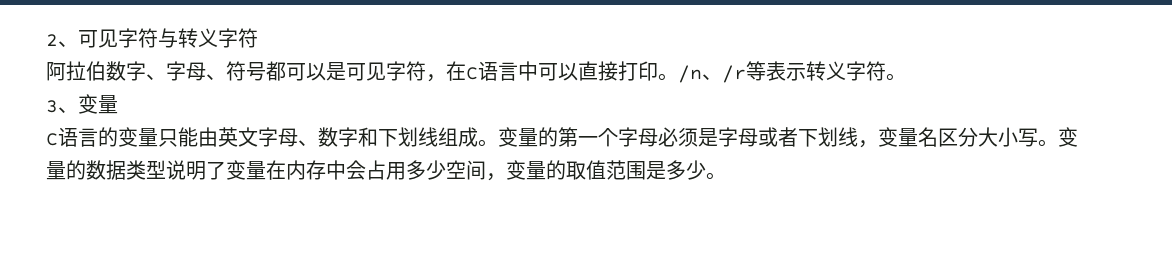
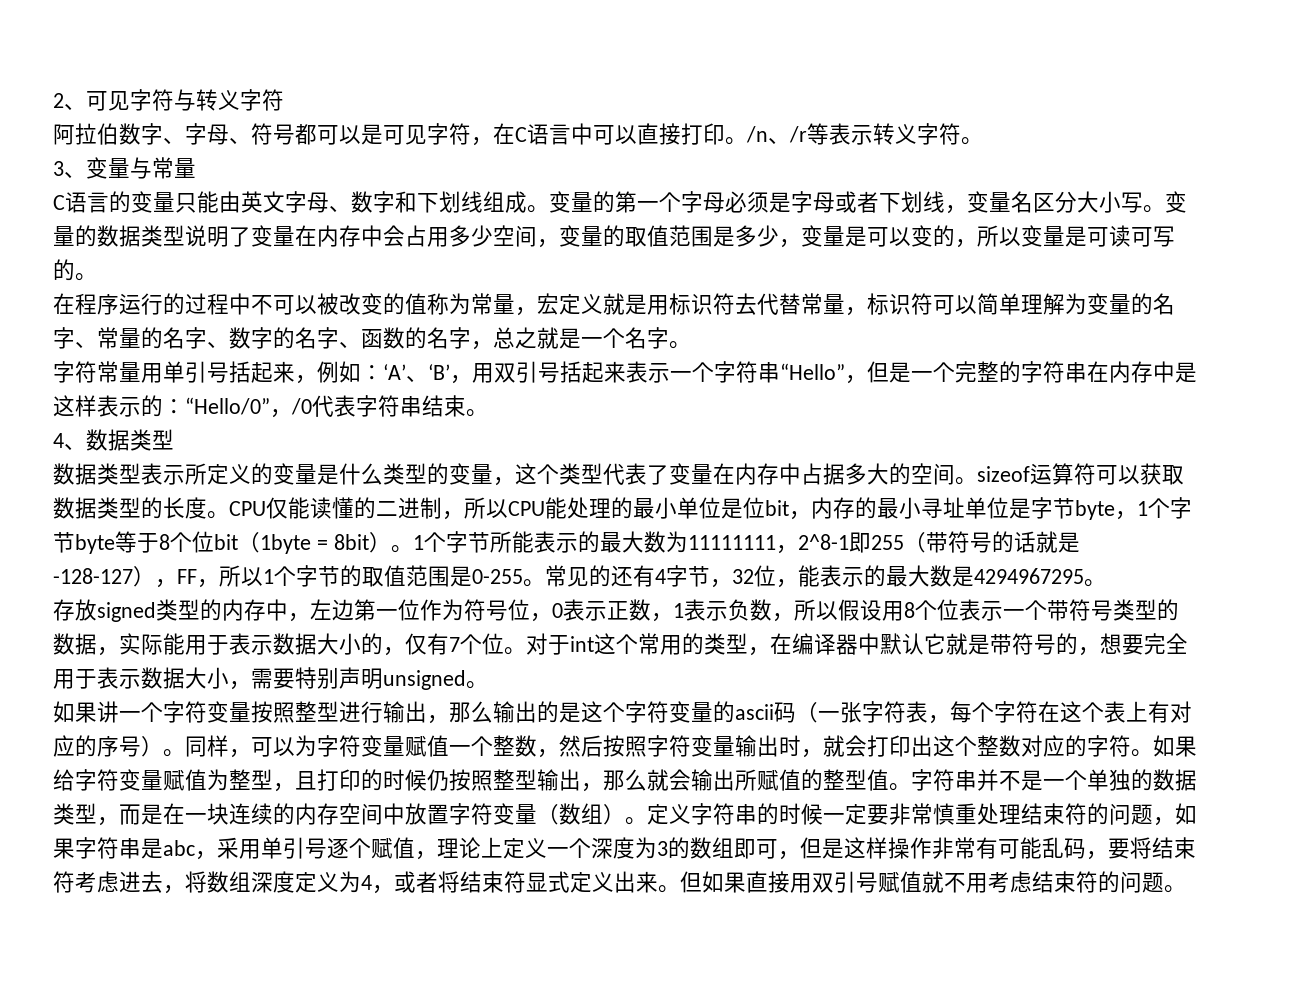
- 3、变量
+ 3、变量与常量
- 变量的数据类型说明了变量在内存中会占用多少空间，变量的取值范围是多少。
+ 变量的数据类型说明了变量在内存中会占用多少空间，变量的取值范围是多少，变量是可以变的，所以变量是可读可写的。
+ 在程序运行的过程中不可以被改变的值称为常量，宏定义就是用标识符去代替常量，标识符可以简单理解为变量的名字、常量的名字、数字的名字、函数的名字，总之就是一个名字。
+ 字符常量用单引号括起来，例如：‘A’、‘B’，用双引号括起来表示一个字符串“Hello”，但是一个完整的字符串在内存中是这样表示的：“Hello/0”，/0代表字符串结束。
+ 4、数据类型
+ 数据类型表示所定义的变量是什么类型的变量，这个类型代表了变量在内存中占据多大的空间。sizeof运算符可以获取数据类型的长度。CPU仅能读懂的二进制，所以CPU能处理的最小单位是位bit，内存的最小寻址单位是字节byte，1个字节byte等于8个位bit（1byte = 8bit）。1个字节所能表示的最大数为11111111，2^8-1即255（带符号的话就是-128-127），FF，所以1个字节的取值范围是0-255。常见的还有4字节，32位，能表示的最大数是4294967295。
+ 存放signed类型的内存中，左边第一位作为符号位，0表示正数，1表示负数，所以假设用8个位表示一个带符号类型的数据，实际能用于表示数据大小的，仅有7个位。对于int这个常用的类型，在编译器中默认它就是带符号的，想要完全用于表示数据大小，需要特别声明unsigned。
+ 如果讲一个字符变量按照整型进行输出，那么输出的是这个字符变量的ascii码（一张字符表，每个字符在这个表上有对应的序号）。同样，可以为字符变量赋值一个整数，然后按照字符变量输出时，就会打印出这个整数对应的字符。如果给字符变量赋值为整型，且打印的时候仍按照整型输出，那么就会输出所赋值的整型值。字符串并不是一个单独的数据类型，而是在一块连续的内存空间中放置字符变量（数组）。定义字符串的时候一定要非常慎重处理结束符的问题，如果字符串是abc，采用单引号逐个赋值，理论上定义一个深度为3的数组即可，但是这样操作非常有可能乱码，要将结束符考虑进去，将数组深度定义为4，或者将结束符显式定义出来。但如果直接用双引号赋值就不用考虑结束符的问题。

